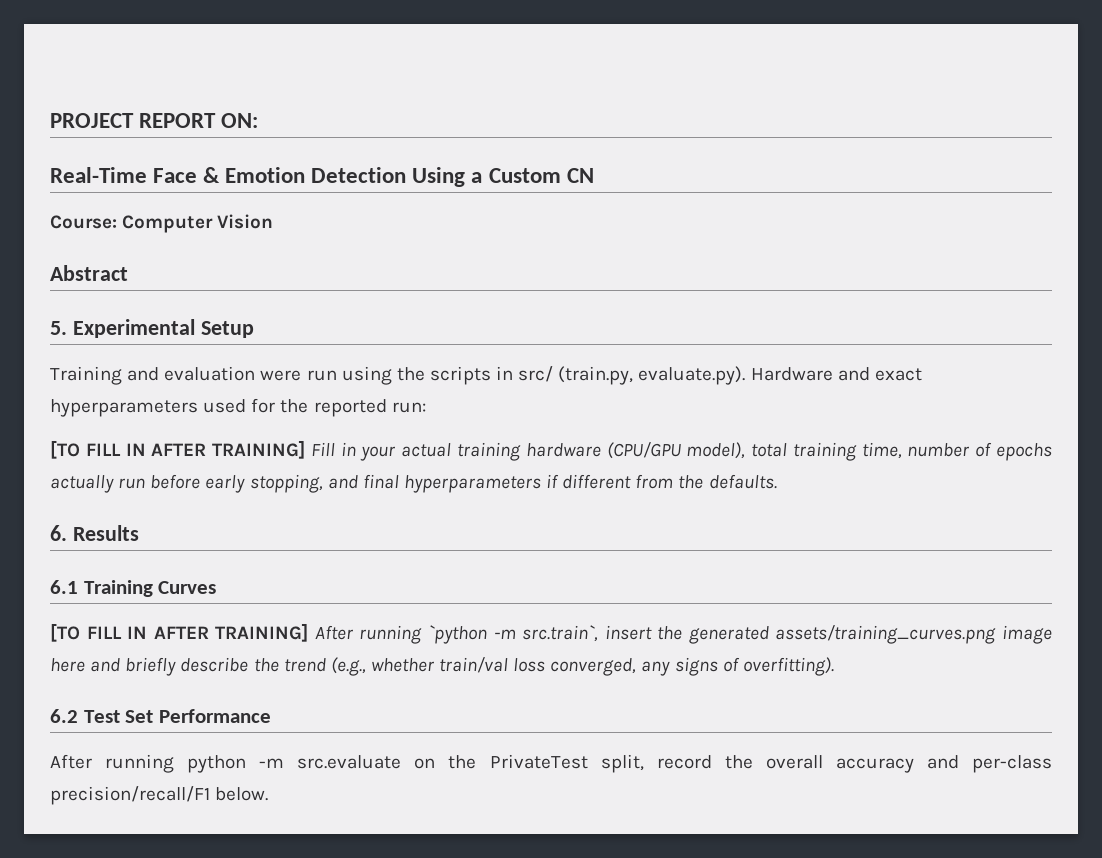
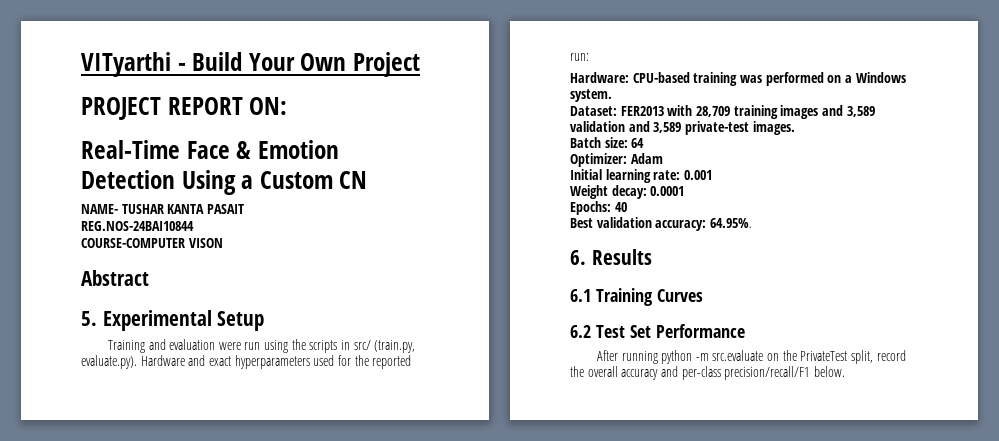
+ VITyarthi - Build Your Own Project
- Course: Computer Vision
+ NAME- TUSHAR KANTA PASAIT
+ REG.NOS-24BAI10844
+ COURSE-COMPUTER VISON
- [TO FILL IN AFTER TRAINING] Fill in your actual training hardware (CPU/GPU model), total training time, number of epochs actually run before early stopping, and final hyperparameters if different from the defaults.
+ Hardware: CPU-based training was performed on a Windows system.
+ Dataset: FER2013 with 28,709 training images and 3,589 validation and 3,589 private-test images.
+ Batch size: 64
+ Optimizer: Adam
+ Initial learning rate: 0.001
+ Weight decay: 0.0001
+ Epochs: 40
+ Best validation accuracy: 64.95%.
- [TO FILL IN AFTER TRAINING] After running `python -m src.train`, insert the generated assets/training_curves.png image here and briefly describe the trend (e.g., whether train/val loss converged, any signs of overfitting).

